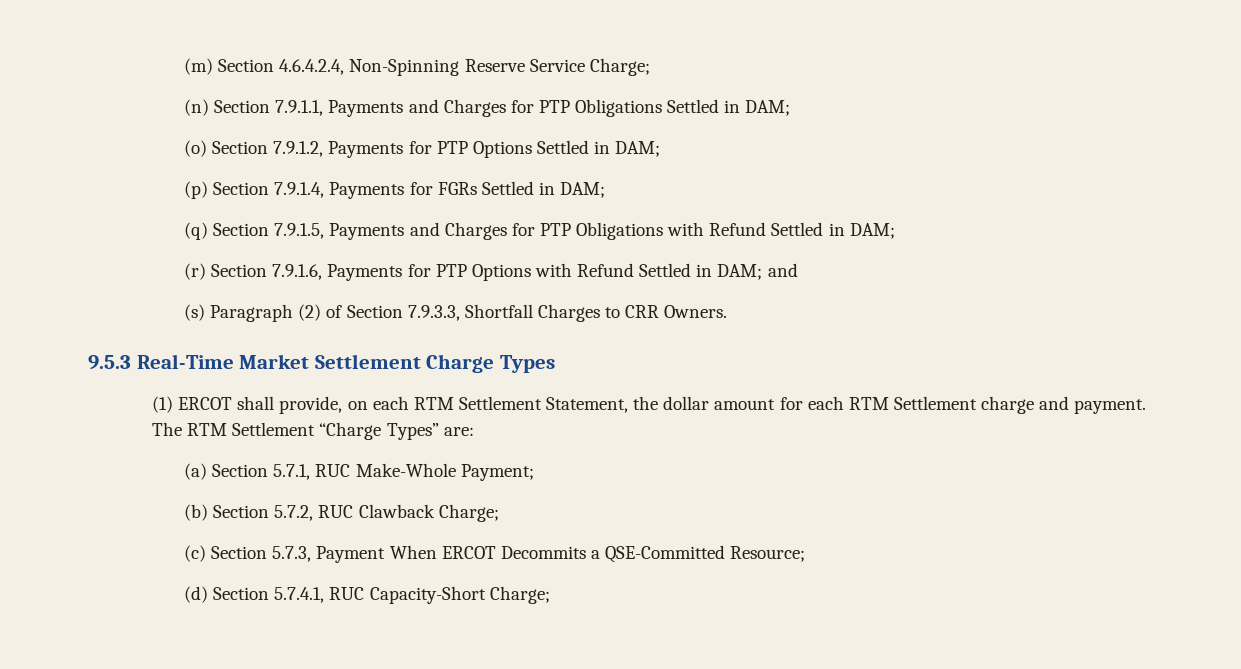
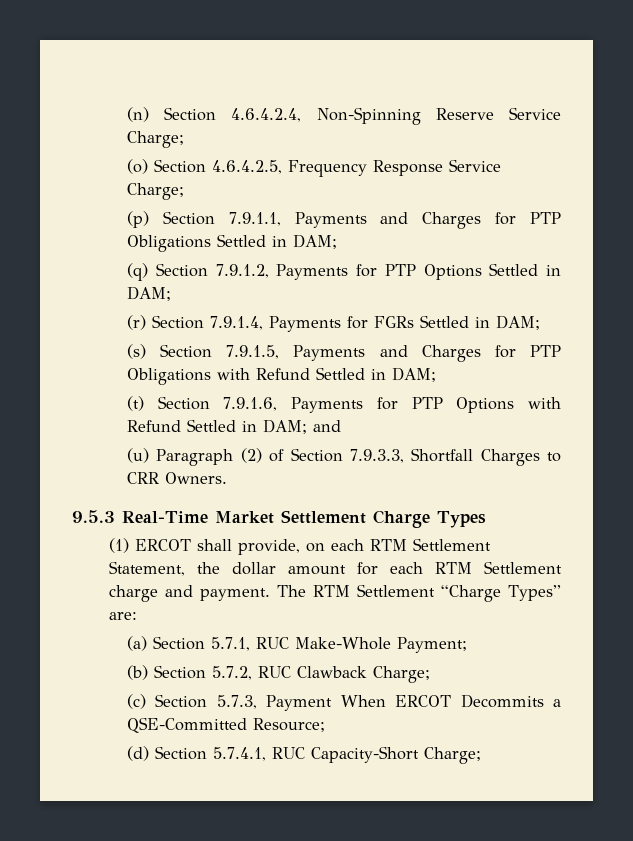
- (m) Section 4.6.4.2.4, Non-Spinning Reserve Service Charge;
+ (n) Section 4.6.4.2.4, Non-Spinning Reserve Service Charge;
- (n) Section 7.9.1.1, Payments and Charges for PTP Obligations Settled in DAM;
+ (o) Section 4.6.4.2.5, Frequency Response Service Charge;
+ (p) Section 7.9.1.1, Payments and Charges for PTP Obligations Settled in DAM;
- (o) Section 7.9.1.2, Payments for PTP Options Settled in DAM;
+ (q) Section 7.9.1.2, Payments for PTP Options Settled in DAM;
- (p) Section 7.9.1.4, Payments for FGRs Settled in DAM;
+ (r) Section 7.9.1.4, Payments for FGRs Settled in DAM;
- (q) Section 7.9.1.5, Payments and Charges for PTP Obligations with Refund Settled in DAM;
+ (s) Section 7.9.1.5, Payments and Charges for PTP Obligations with Refund Settled in DAM;
- (r) Section 7.9.1.6, Payments for PTP Options with Refund Settled in DAM; and
+ (t) Section 7.9.1.6, Payments for PTP Options with Refund Settled in DAM; and
- (s) Paragraph (2) of Section 7.9.3.3, Shortfall Charges to CRR Owners.
+ (u) Paragraph (2) of Section 7.9.3.3, Shortfall Charges to CRR Owners.

